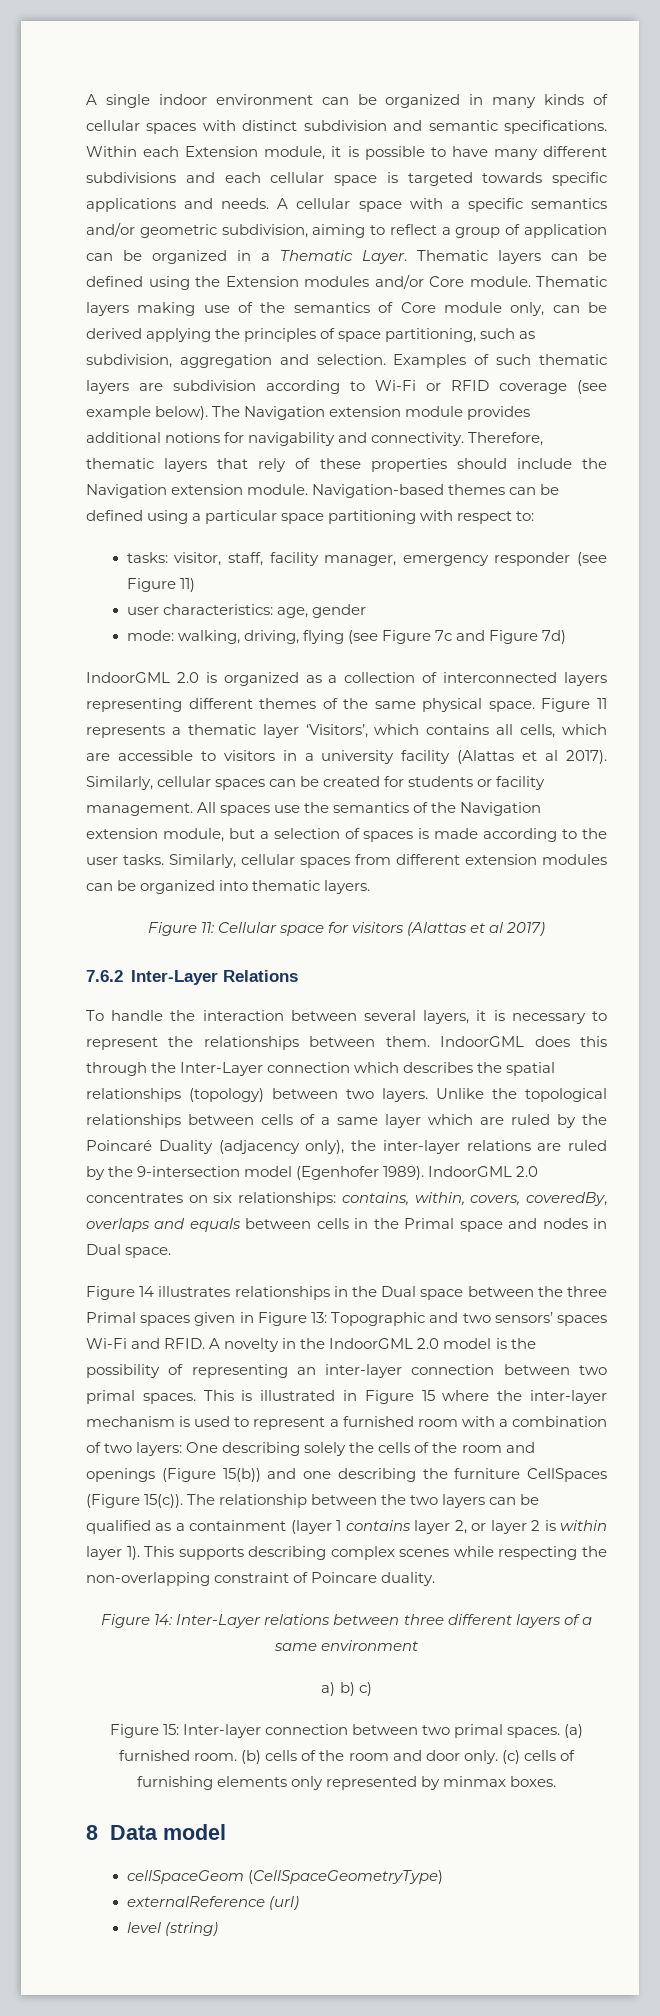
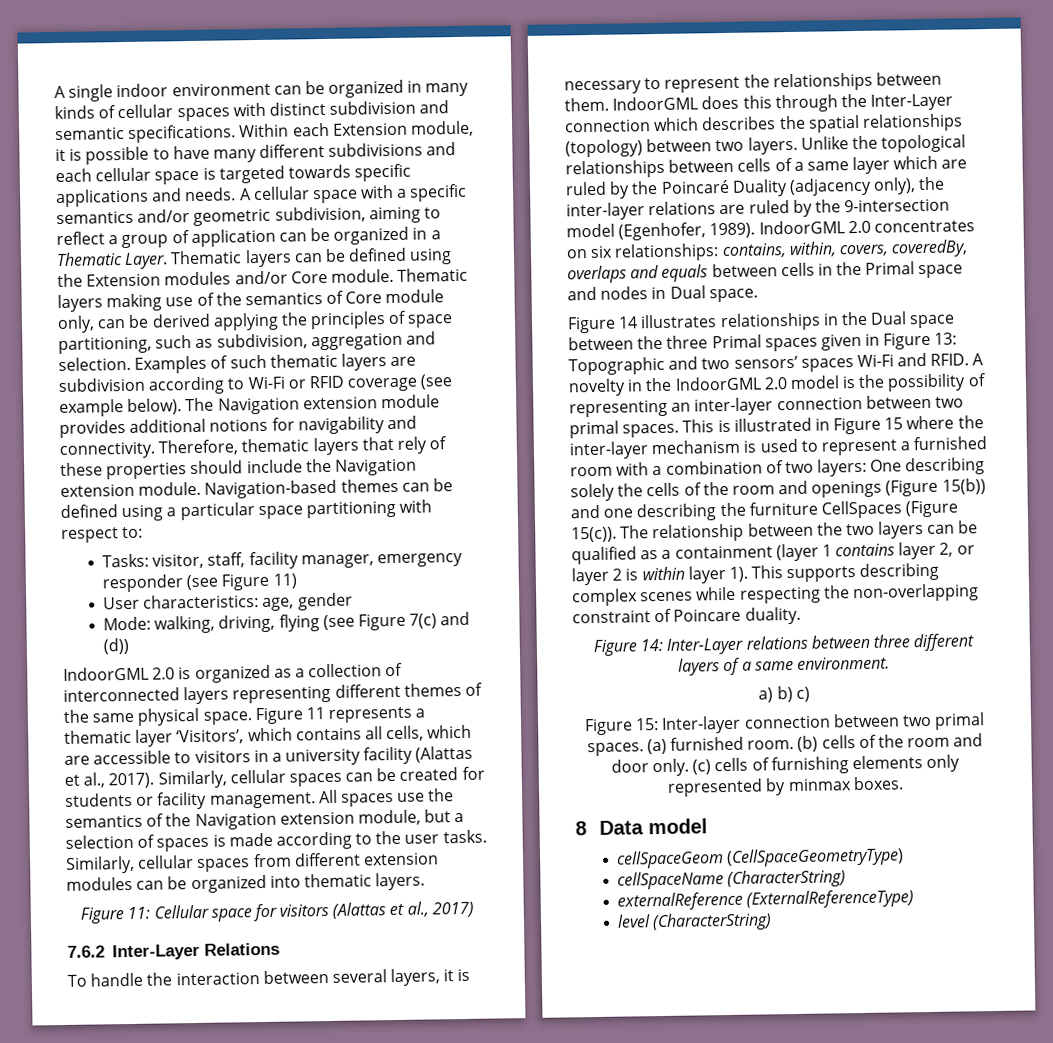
- tasks: visitor, staff, facility manager, emergency responder (see Figure 11)
+ Tasks: visitor, staff, facility manager, emergency responder (see Figure 11)
- user characteristics: age, gender
+ User characteristics: age, gender
- mode: walking, driving, flying (see Figure 7c and Figure 7d)
+ Mode: walking, driving, flying (see Figure 7(c) and (d))
- Figure 11 represents a thematic layer ‘Visitors’, which contains all cells, which are accessible to visitors in a university facility (Alattas et al 2017).
+ Figure 11 represents a thematic layer ‘Visitors’, which contains all cells, which are accessible to visitors in a university facility (Alattas et al., 2017).
- Figure 11: Cellular space for visitors (Alattas et al 2017)
+ Figure 11: Cellular space for visitors (Alattas et al., 2017)
- Unlike the topological relationships between cells of a same layer which are ruled by the Poincaré Duality (adjacency only), the inter-layer relations are ruled by the 9-intersection model (Egenhofer 1989).
+ Unlike the topological relationships between cells of a same layer which are ruled by the Poincaré Duality (adjacency only), the inter-layer relations are ruled by the 9-intersection model (Egenhofer, 1989).
- Figure 14: Inter-Layer relations between three different layers of a same environment
+ Figure 14: Inter-Layer relations between three different layers of a same environment.
+ cellSpaceName (CharacterString)
- externalReference (url)
+ externalReference (ExternalReferenceType)
- level (string)
+ level (CharacterString)

